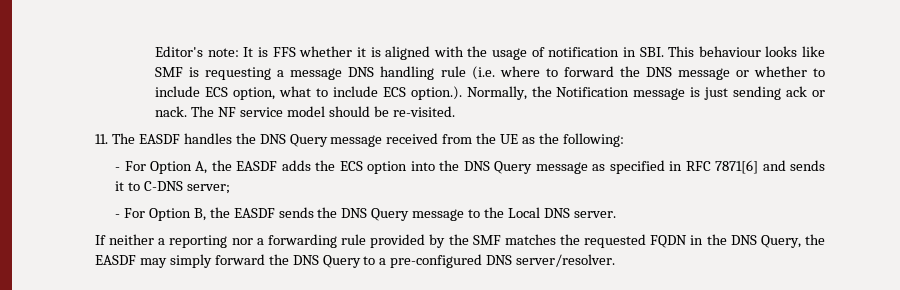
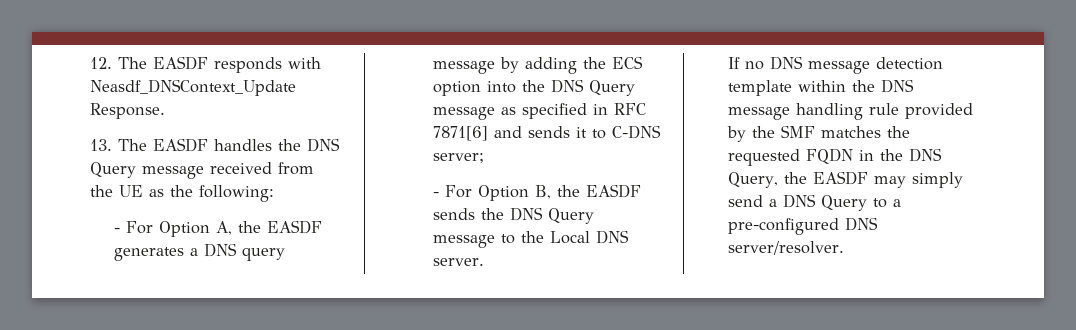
- Editor's note: It is FFS whether it is aligned with the usage of notification in SBI. This behaviour looks like SMF is requesting a message DNS handling rule (i.e. where to forward the DNS message or whether to include ECS option, what to include ECS option.). Normally, the Notification message is just sending ack or nack. The NF service model should be re-visited.
- 11. The EASDF handles the DNS Query message received from the UE as the following:
+ 12. The EASDF responds with Neasdf_DNSContext_Update Response.
+ 13. The EASDF handles the DNS Query message received from the UE as the following:
- - For Option A, the EASDF adds the ECS option into the DNS Query message as specified in RFC 7871[6] and sends it to C-DNS server;
+ - For Option A, the EASDF generates a DNS query message by adding the ECS option into the DNS Query message as specified in RFC 7871[6] and sends it to C-DNS server;
- If neither a reporting nor a forwarding rule provided by the SMF matches the requested FQDN in the DNS Query, the EASDF may simply forward the DNS Query to a pre-configured DNS server/resolver.
+ If no DNS message detection template within the DNS message handling rule provided by the SMF matches the requested FQDN in the DNS Query, the EASDF may simply send a DNS Query to a pre-configured DNS server/resolver.

